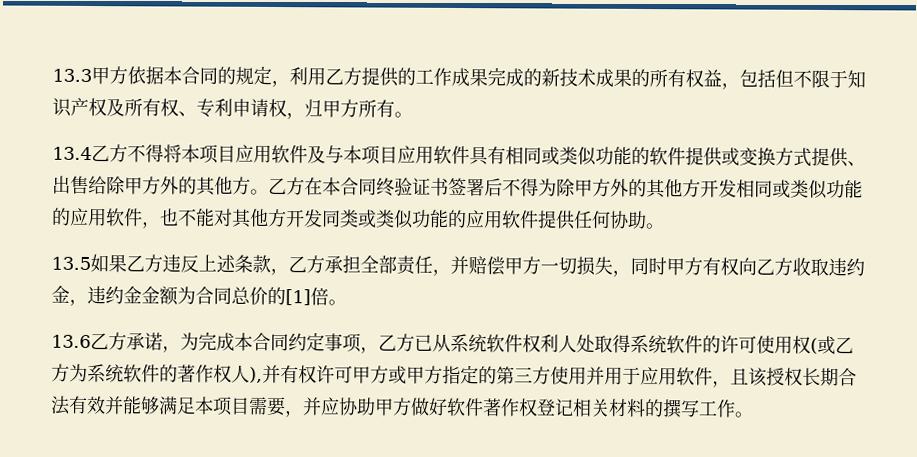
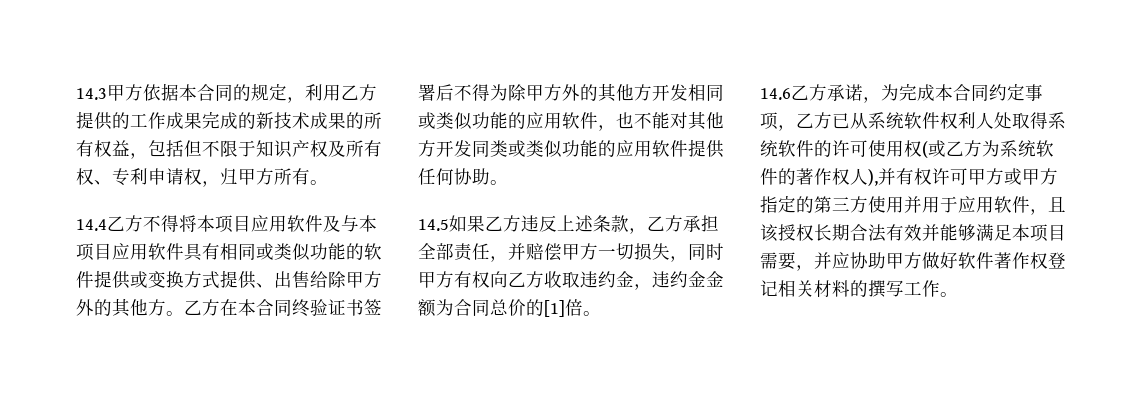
- 13.3甲方依据本合同的规定，利用乙方提供的工作成果完成的新技术成果的所有权益，包括但不限于知识产权及所有权、专利申请权，归甲方所有。
+ 14.3甲方依据本合同的规定，利用乙方提供的工作成果完成的新技术成果的所有权益，包括但不限于知识产权及所有权、专利申请权，归甲方所有。
- 13.4乙方不得将本项目应用软件及与本项目应用软件具有相同或类似功能的软件提供或变换方式提供、出售给除甲方外的其他方。
+ 14.4乙方不得将本项目应用软件及与本项目应用软件具有相同或类似功能的软件提供或变换方式提供、出售给除甲方外的其他方。
- 13.5如果乙方违反上述条款，乙方承担全部责任，并赔偿甲方一切损失，同时甲方有权向乙方收取违约金，违约金金额为合同总价的[1]倍。
+ 14.5如果乙方违反上述条款，乙方承担全部责任，并赔偿甲方一切损失，同时甲方有权向乙方收取违约金，违约金金额为合同总价的[1]倍。
- 13.6乙方承诺，为完成本合同约定事项，乙方已从系统软件权利人处取得系统软件的许可使用权(或乙方为系统软件的著作权人),并有权许可甲方或甲方指定的第三方使用并用于应用软件，且该授权长期合法有效并能够满足本项目需要，并应协助甲方做好软件著作权登记相关材料的撰写工作。
+ 14.6乙方承诺，为完成本合同约定事项，乙方已从系统软件权利人处取得系统软件的许可使用权(或乙方为系统软件的著作权人),并有权许可甲方或甲方指定的第三方使用并用于应用软件，且该授权长期合法有效并能够满足本项目需要，并应协助甲方做好软件著作权登记相关材料的撰写工作。

